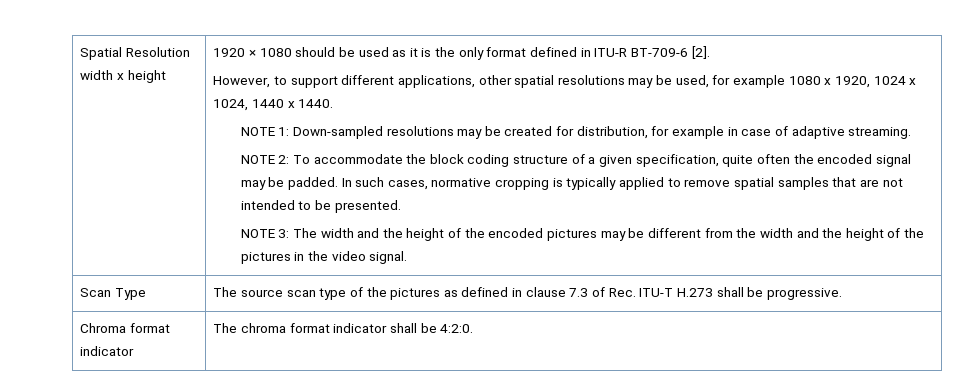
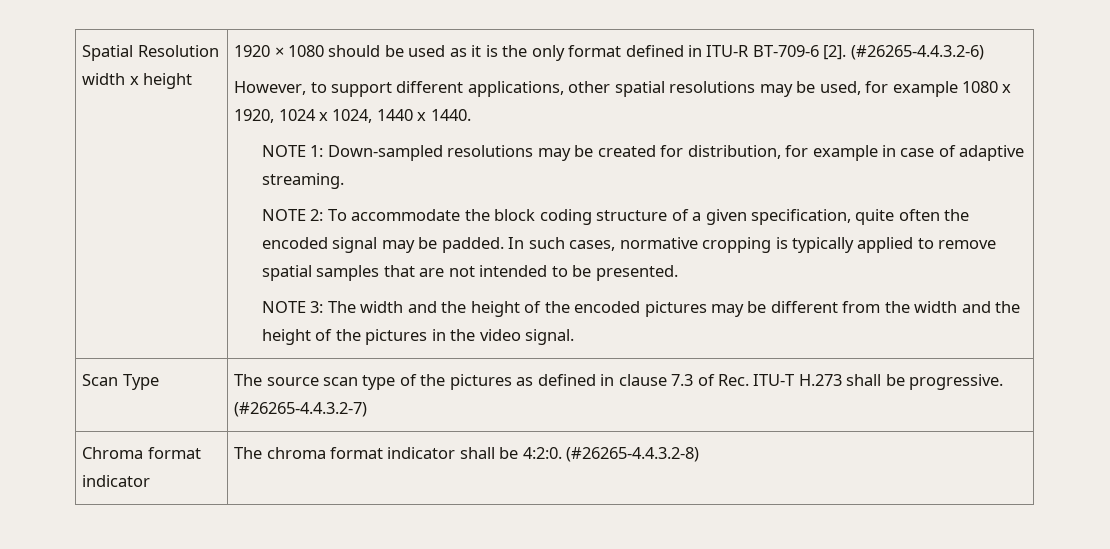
+ (#26265-4.4.3.2-6)
- Scan Type | The source scan type of the pictures as defined in clause 7.3 of Rec. ITU-T H.273 shall be progressive.
+ Scan Type | The source scan type of the pictures as defined in clause 7.3 of Rec. ITU-T H.273 shall be progressive. (#26265-4.4.3.2-7)
- Chroma format indicator | The chroma format indicator shall be 4:2:0.
+ Chroma format indicator | The chroma format indicator shall be 4:2:0. (#26265-4.4.3.2-8)

